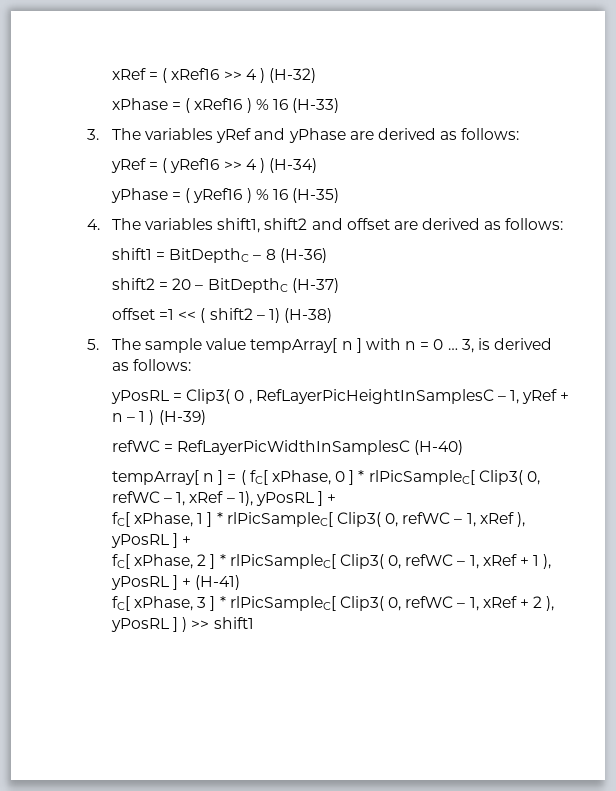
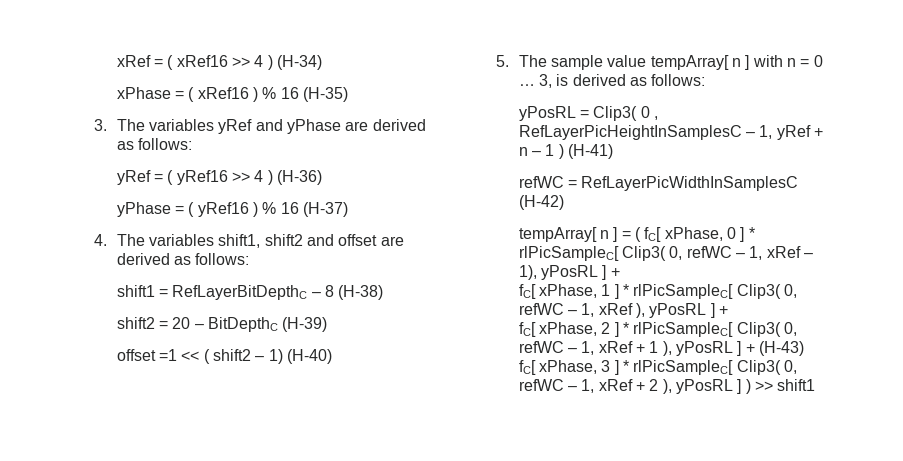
- xRef = ( xRef16 >> 4 ) (H-32)
+ xRef = ( xRef16 >> 4 ) (H-34)
- xPhase = ( xRef16 ) % 16 (H-33)
+ xPhase = ( xRef16 ) % 16 (H-35)
- yRef = ( yRef16 >> 4 ) (H-34)
+ yRef = ( yRef16 >> 4 ) (H-36)
- yPhase = ( yRef16 ) % 16 (H-35)
+ yPhase = ( yRef16 ) % 16 (H-37)
- shift1 = BitDepthC – 8 (H-36)
+ shift1 = RefLayerBitDepthC – 8 (H-38)
- shift2 = 20 – BitDepthC (H-37)
+ shift2 = 20 – BitDepthC (H-39)
- offset =1 << ( shift2 – 1) (H-38)
+ offset =1 << ( shift2 – 1) (H-40)
- yPosRL = Clip3( 0 , RefLayerPicHeightInSamplesC – 1, yRef + n – 1 ) (H-39)
+ yPosRL = Clip3( 0 , RefLayerPicHeightInSamplesC – 1, yRef + n – 1 ) (H-41)
- refWC = RefLayerPicWidthInSamplesC (H-40)
+ refWC = RefLayerPicWidthInSamplesC (H-42)
- fC[ xPhase, 2 ] * rlPicSampleC[ Clip3( 0, refWC – 1, xRef + 1 ), yPosRL ] + (H-41)
+ fC[ xPhase, 2 ] * rlPicSampleC[ Clip3( 0, refWC – 1, xRef + 1 ), yPosRL ] + (H-43)

